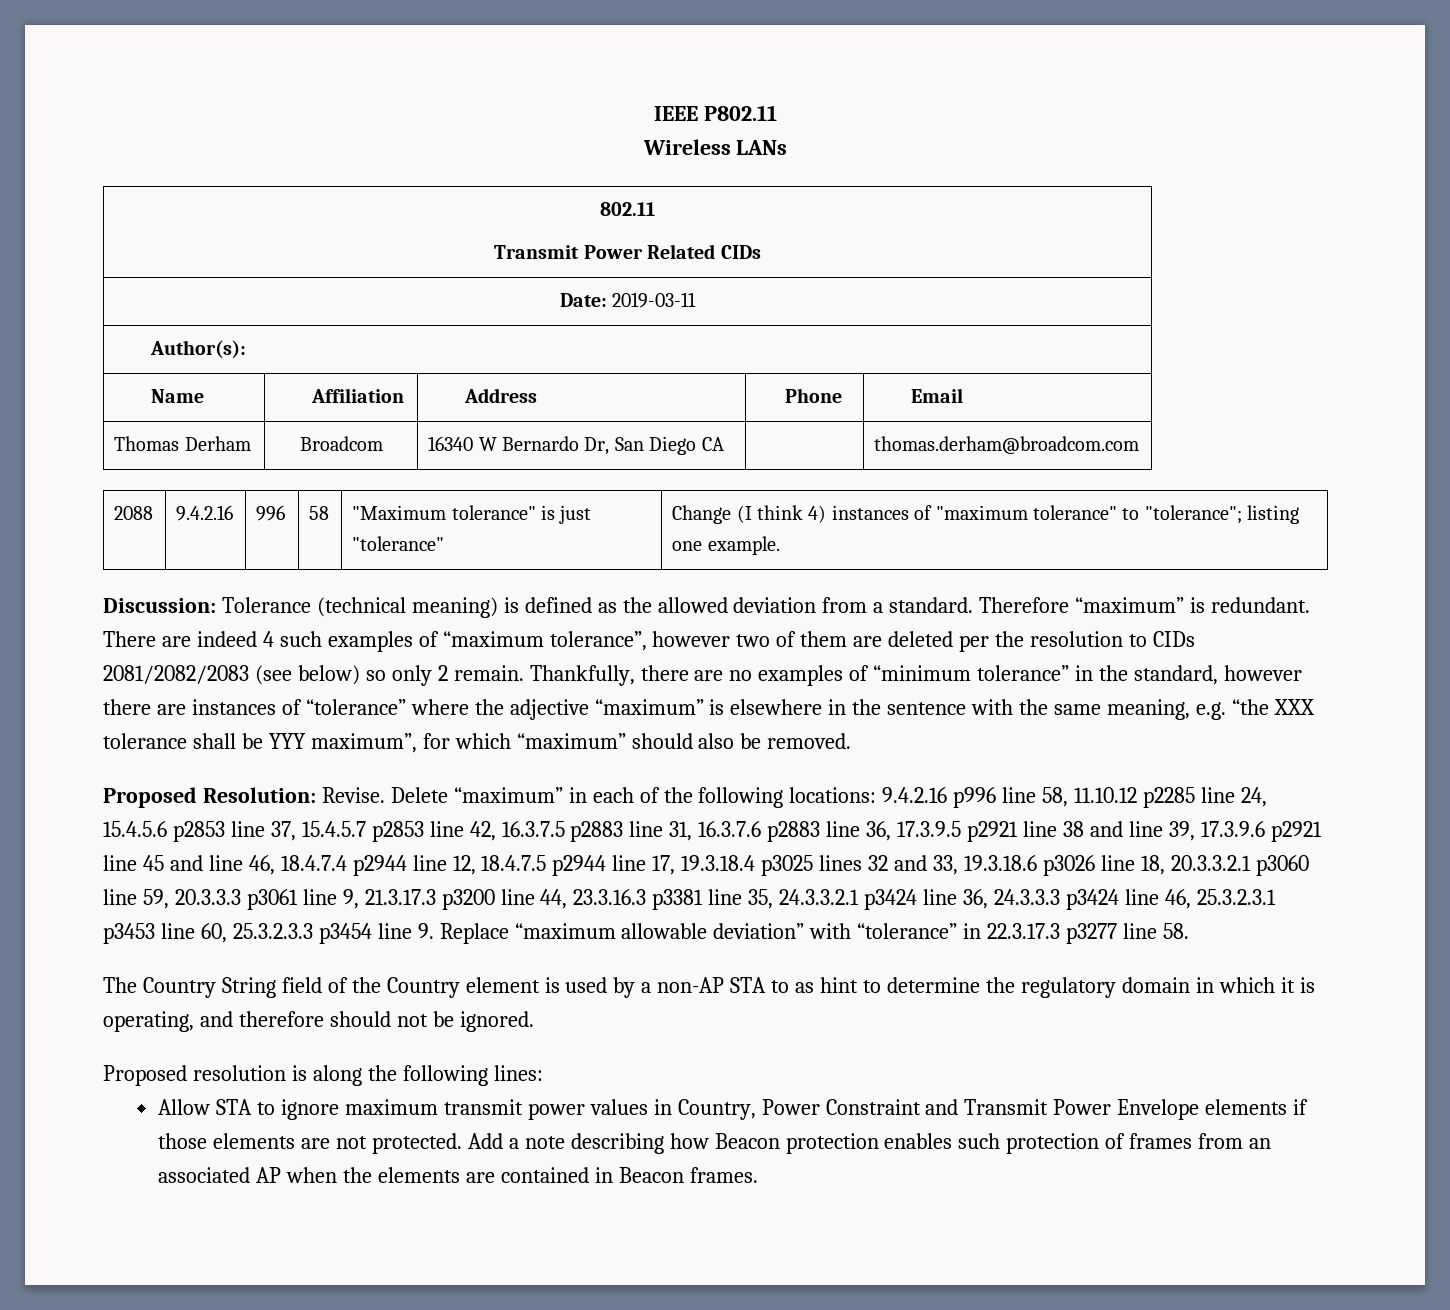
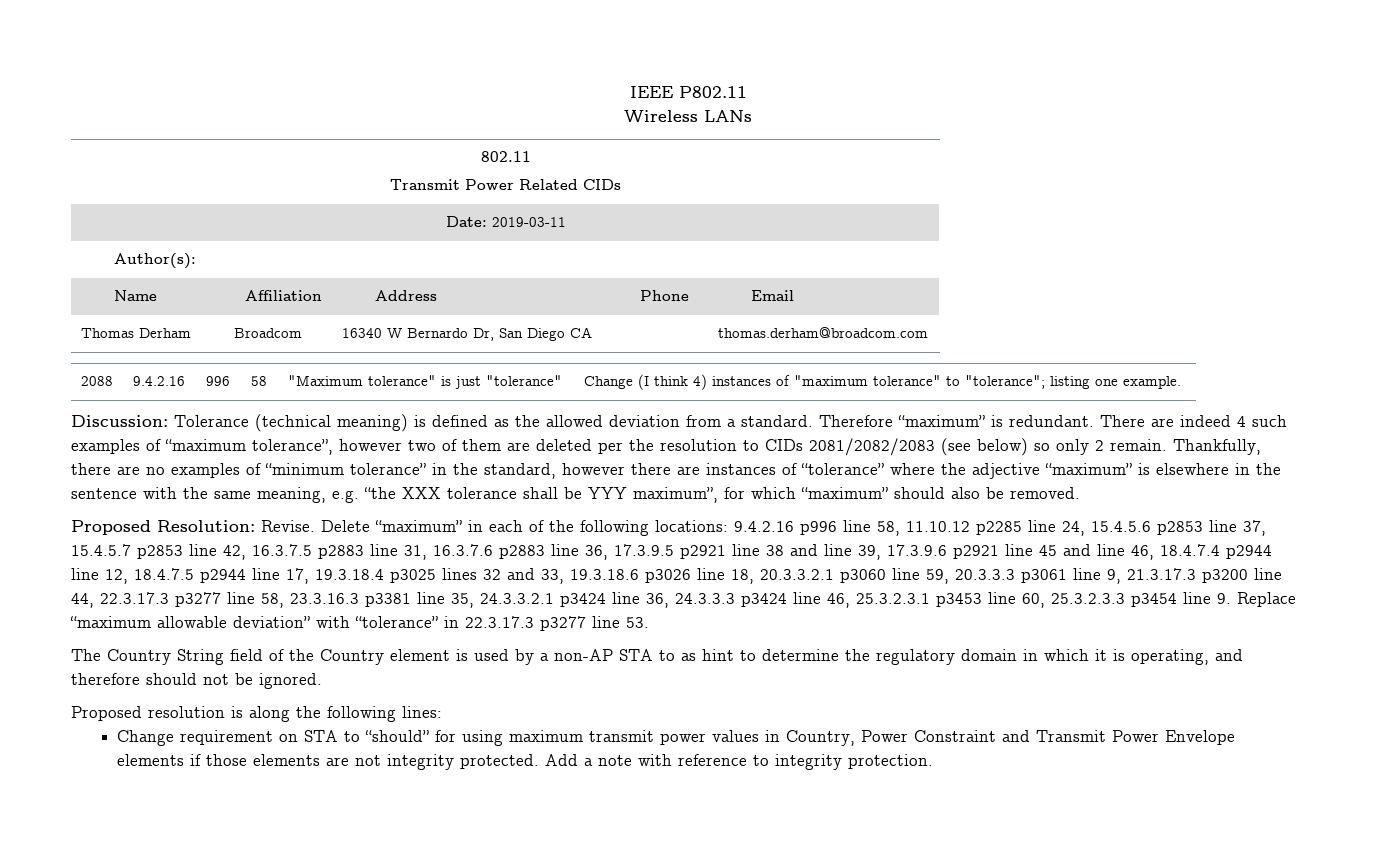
- 9.4.2.16 p996 line 58, 11.10.12 p2285 line 24, 15.4.5.6 p2853 line 37, 15.4.5.7 p2853 line 42, 16.3.7.5 p2883 line 31, 16.3.7.6 p2883 line 36, 17.3.9.5 p2921 line 38 and line 39, 17.3.9.6 p2921 line 45 and line 46, 18.4.7.4 p2944 line 12, 18.4.7.5 p2944 line 17, 19.3.18.4 p3025 lines 32 and 33, 19.3.18.6 p3026 line 18, 20.3.3.2.1 p3060 line 59, 20.3.3.3 p3061 line 9, 21.3.17.3 p3200 line 44, 23.3.16.3 p3381 line 35, 24.3.3.2.1 p3424 line 36, 24.3.3.3 p3424 line 46, 25.3.2.3.1 p3453 line 60, 25.3.2.3.3 p3454 line 9. Replace “maximum allowable deviation” with “tolerance” in 22.3.17.3 p3277 line 58.
+ 9.4.2.16 p996 line 58, 11.10.12 p2285 line 24, 15.4.5.6 p2853 line 37, 15.4.5.7 p2853 line 42, 16.3.7.5 p2883 line 31, 16.3.7.6 p2883 line 36, 17.3.9.5 p2921 line 38 and line 39, 17.3.9.6 p2921 line 45 and line 46, 18.4.7.4 p2944 line 12, 18.4.7.5 p2944 line 17, 19.3.18.4 p3025 lines 32 and 33, 19.3.18.6 p3026 line 18, 20.3.3.2.1 p3060 line 59, 20.3.3.3 p3061 line 9, 21.3.17.3 p3200 line 44, 22.3.17.3 p3277 line 58, 23.3.16.3 p3381 line 35, 24.3.3.2.1 p3424 line 36, 24.3.3.3 p3424 line 46, 25.3.2.3.1 p3453 line 60, 25.3.2.3.3 p3454 line 9. Replace “maximum allowable deviation” with “tolerance” in 22.3.17.3 p3277 line 53.
- Allow STA to ignore maximum transmit power values in Country, Power Constraint and Transmit Power Envelope elements if those elements are not protected.
+ Change requirement on STA to “should” for using maximum transmit power values in Country, Power Constraint and Transmit Power Envelope elements if those elements are not integrity protected.
- Add a note describing how Beacon protection enables such protection of frames from an associated AP when the elements are contained in Beacon frames.
+ Add a note with reference to integrity protection.

